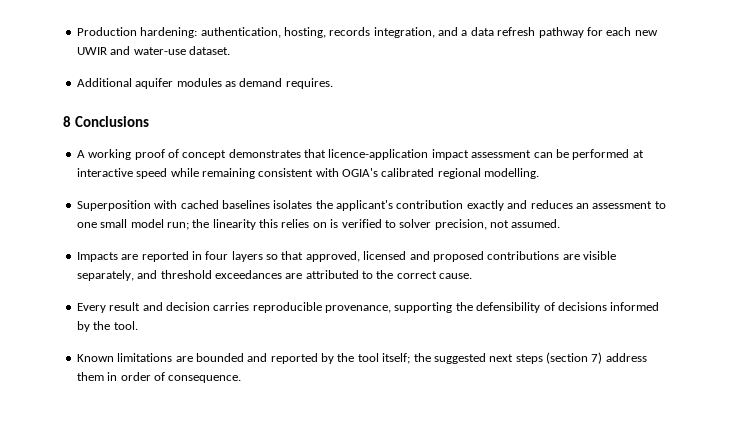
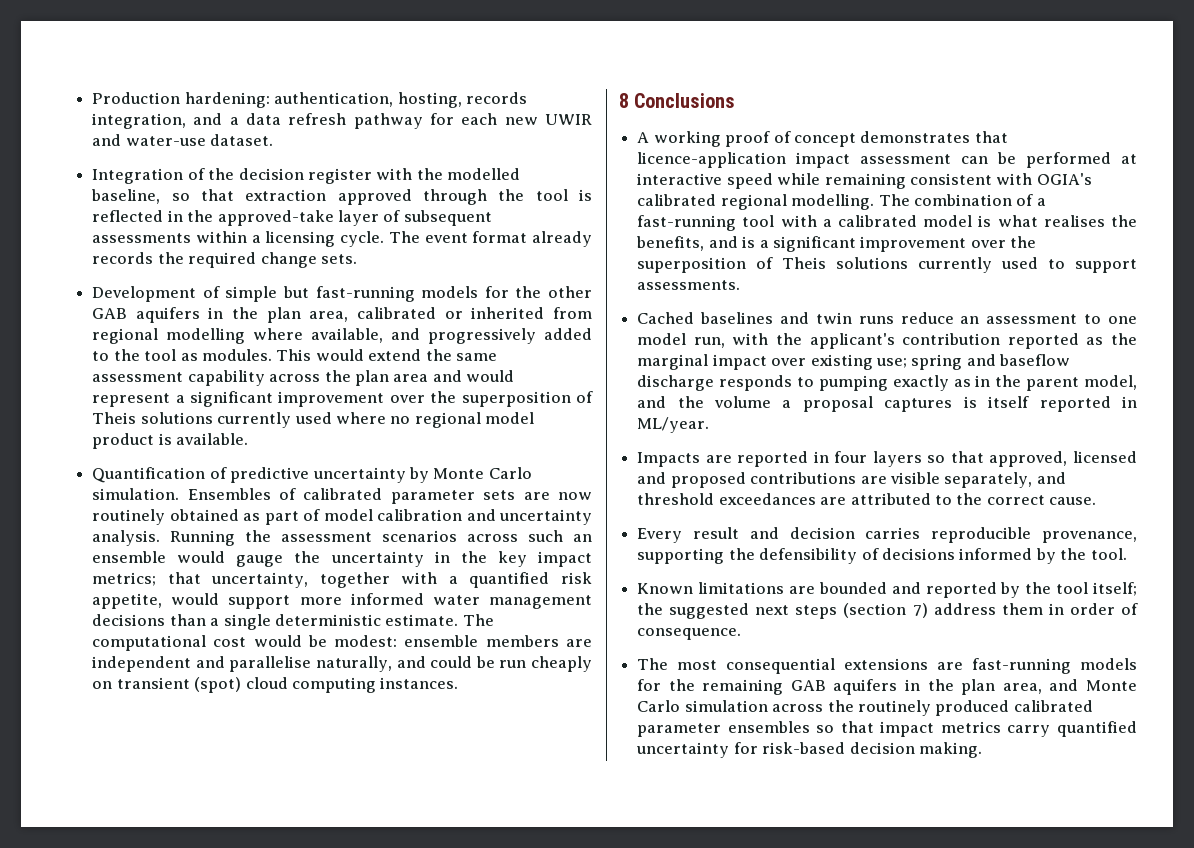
- Additional aquifer modules as demand requires.
+ Integration of the decision register with the modelled baseline, so that extraction approved through the tool is reflected in the approved-take layer of subsequent assessments within a licensing cycle. The event format already records the required change sets.
+ Development of simple but fast-running models for the other GAB aquifers in the plan area, calibrated or inherited from regional modelling where available, and progressively added to the tool as modules. This would extend the same assessment capability across the plan area and would represent a significant improvement over the superposition of Theis solutions currently used where no regional model product is available.
+ Quantification of predictive uncertainty by Monte Carlo simulation. Ensembles of calibrated parameter sets are now routinely obtained as part of model calibration and uncertainty analysis. Running the assessment scenarios across such an ensemble would gauge the uncertainty in the key impact metrics; that uncertainty, together with a quantified risk appetite, would support more informed water management decisions than a single deterministic estimate. The computational cost would be modest: ensemble members are independent and parallelise naturally, and could be run cheaply on transient (spot) cloud computing instances.
- A working proof of concept demonstrates that licence-application impact assessment can be performed at interactive speed while remaining consistent with OGIA's calibrated regional modelling.
- Superposition with cached baselines isolates the applicant's contribution exactly and reduces an assessment to one small model run; the linearity this relies on is verified to solver precision, not assumed.
+ A working proof of concept demonstrates that licence-application impact assessment can be performed at interactive speed while remaining consistent with OGIA's calibrated regional modelling. The combination of a fast-running tool with a calibrated model is what realises the benefits, and is a significant improvement over the superposition of Theis solutions currently used to support assessments.
+ Cached baselines and twin runs reduce an assessment to one model run, with the applicant's contribution reported as the marginal impact over existing use; spring and baseflow discharge responds to pumping exactly as in the parent model, and the volume a proposal captures is itself reported in ML/year.
+ The most consequential extensions are fast-running models for the remaining GAB aquifers in the plan area, and Monte Carlo simulation across the routinely produced calibrated parameter ensembles so that impact metrics carry quantified uncertainty for risk-based decision making.

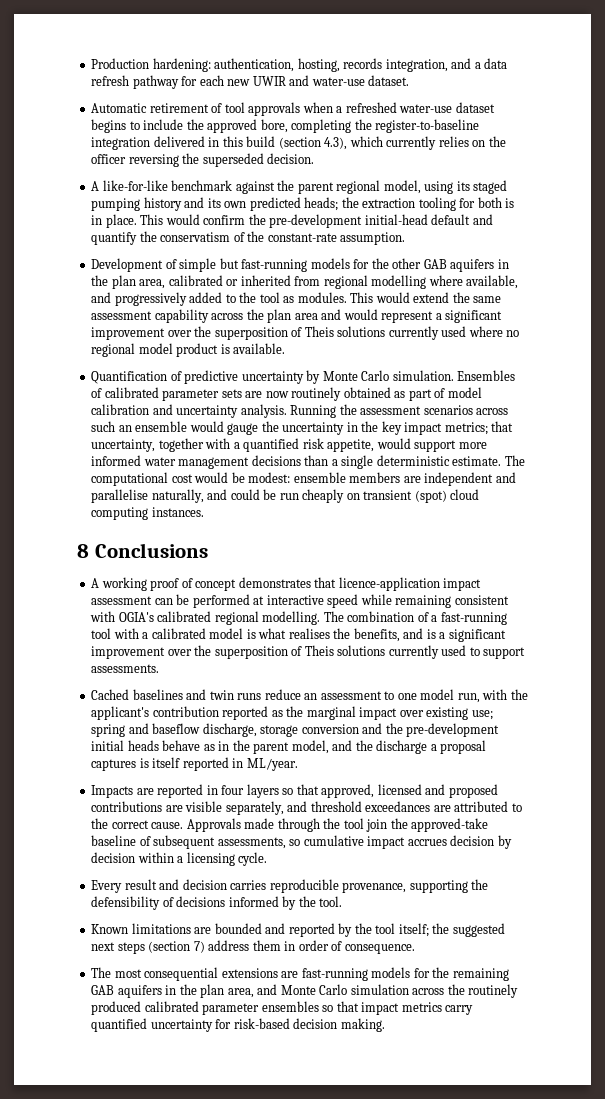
- Integration of the decision register with the modelled baseline, so that extraction approved through the tool is reflected in the approved-take layer of subsequent assessments within a licensing cycle. The event format already records the required change sets.
+ Automatic retirement of tool approvals when a refreshed water-use dataset begins to include the approved bore, completing the register-to-baseline integration delivered in this build (section 4.3), which currently relies on the officer reversing the superseded decision.
+ A like-for-like benchmark against the parent regional model, using its staged pumping history and its own predicted heads; the extraction tooling for both is in place. This would confirm the pre-development initial-head default and quantify the conservatism of the constant-rate assumption.
- Cached baselines and twin runs reduce an assessment to one model run, with the applicant's contribution reported as the marginal impact over existing use; spring and baseflow discharge responds to pumping exactly as in the parent model, and the volume a proposal captures is itself reported in ML/year.
+ Cached baselines and twin runs reduce an assessment to one model run, with the applicant's contribution reported as the marginal impact over existing use; spring and baseflow discharge, storage conversion and the pre-development initial heads behave as in the parent model, and the discharge a proposal captures is itself reported in ML/year.
+ Approvals made through the tool join the approved-take baseline of subsequent assessments, so cumulative impact accrues decision by decision within a licensing cycle.

